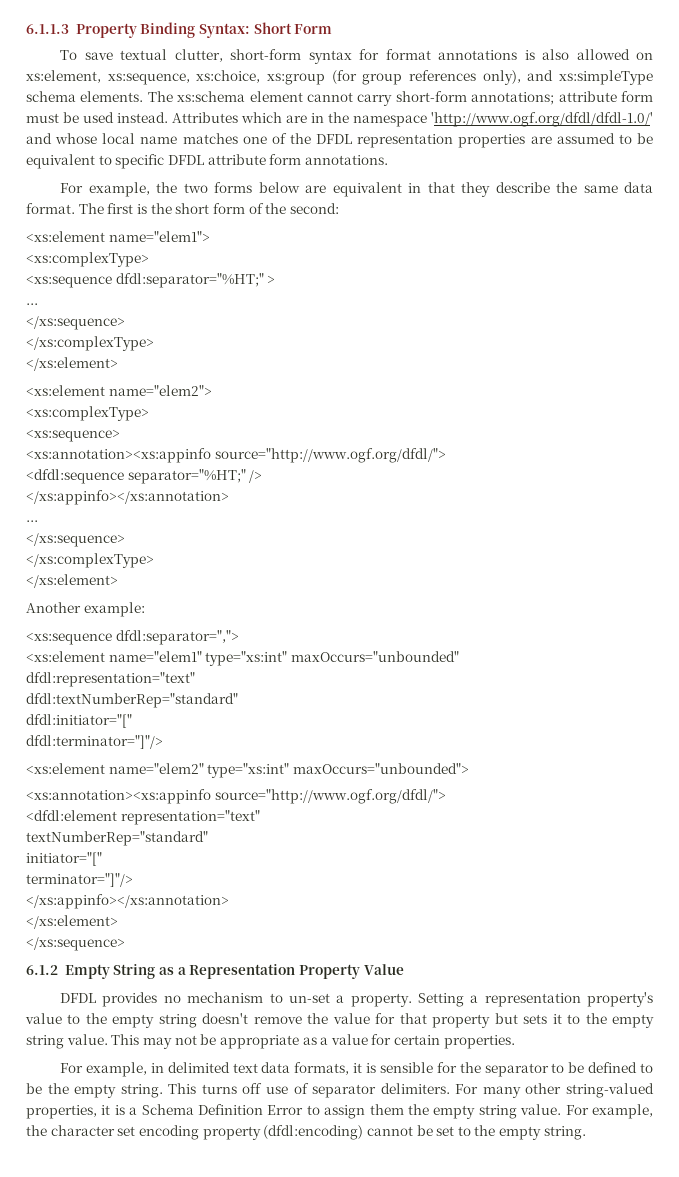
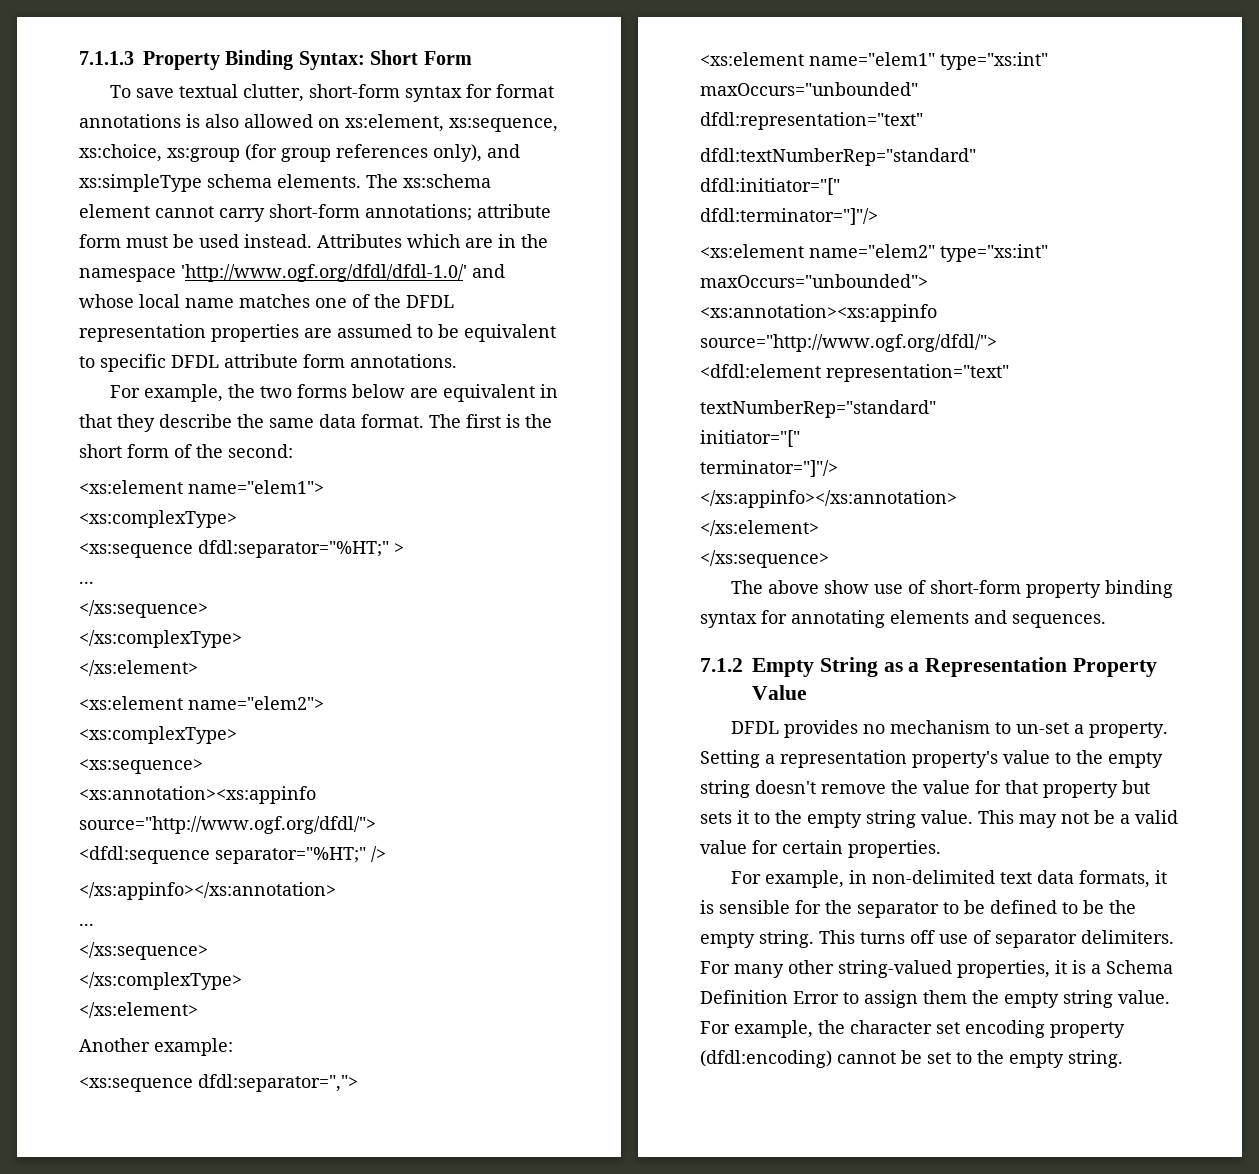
- 6.1.1.3 Property Binding Syntax: Short Form
+ 7.1.1.3 Property Binding Syntax: Short Form
- 6.1.2 Empty String as a Representation Property Value
+ The above show use of short-form property binding syntax for annotating elements and sequences.
+ 7.1.2 Empty String as a Representation Property Value
- This may not be appropriate as a value for certain properties.
+ This may not be a valid value for certain properties.
- For example, in delimited text data formats, it is sensible for the separator to be defined to be the empty string.
+ For example, in non-delimited text data formats, it is sensible for the separator to be defined to be the empty string.

